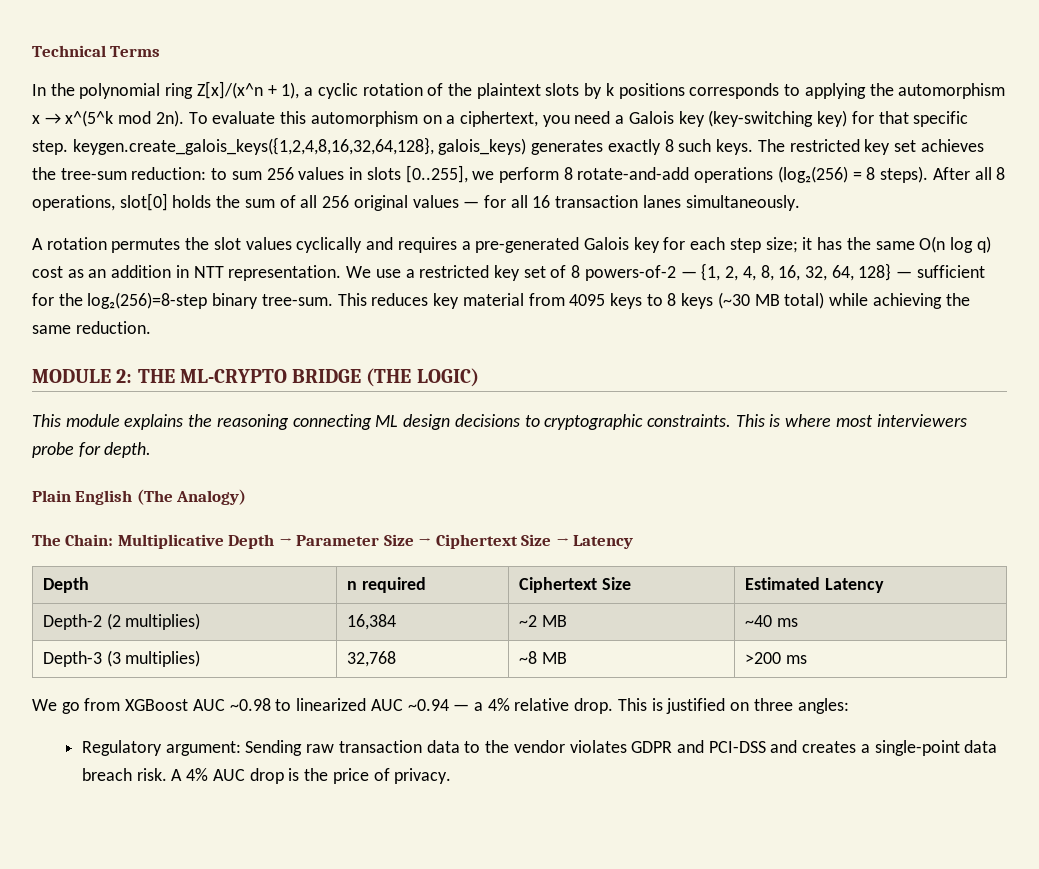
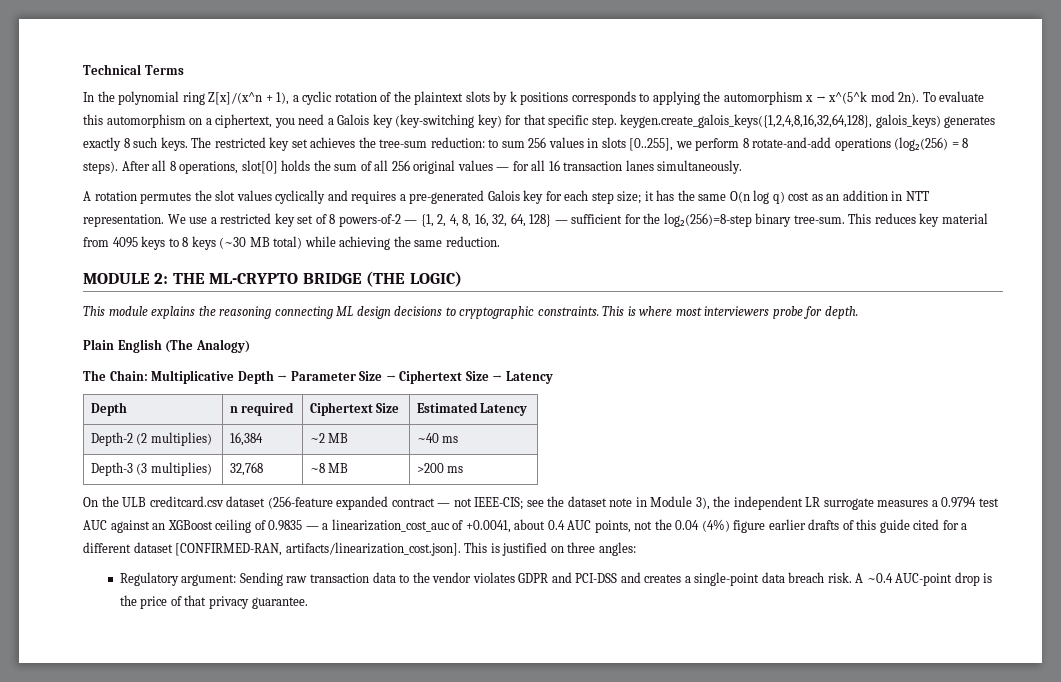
- We go from XGBoost AUC ~0.98 to linearized AUC ~0.94 — a 4% relative drop. This is justified on three angles:
+ On the ULB creditcard.csv dataset (256-feature expanded contract — not IEEE-CIS; see the dataset note in Module 3), the independent LR surrogate measures a 0.9794 test AUC against an XGBoost ceiling of 0.9835 — a linearization_cost_auc of +0.0041, about 0.4 AUC points, not the 0.04 (4%) figure earlier drafts of this guide cited for a different dataset [CONFIRMED-RAN, artifacts/linearization_cost.json]. This is justified on three angles:
- A 4% AUC drop is the price of privacy.
+ A ~0.4 AUC-point drop is the price of that privacy guarantee.

